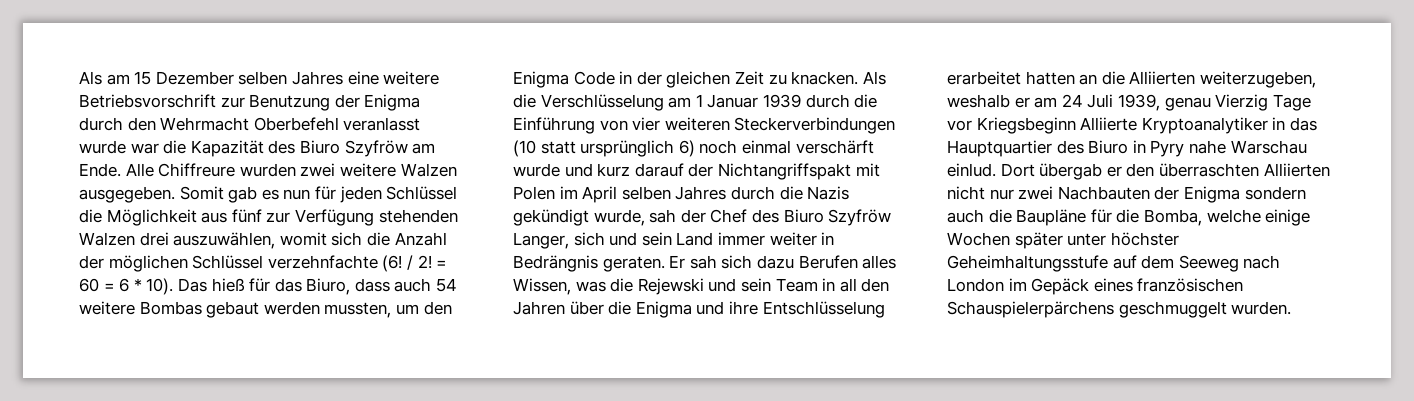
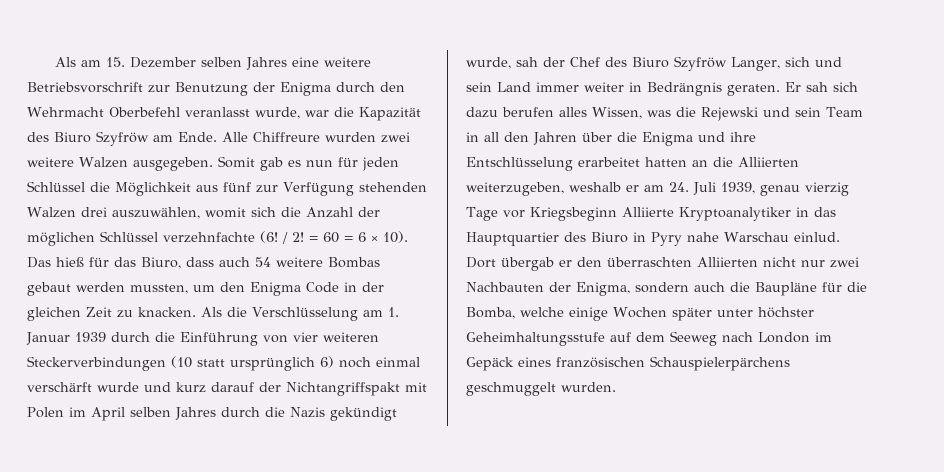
- Als am 15 Dezember selben Jahres eine weitere Betriebsvorschrift zur Benutzung der Enigma durch den Wehrmacht Oberbefehl veranlasst wurde war die Kapazität des Biuro Szyfröw am Ende.
+ Als am 15. Dezember selben Jahres eine weitere Betriebsvorschrift zur Benutzung der Enigma durch den Wehrmacht Oberbefehl veranlasst wurde, war die Kapazität des Biuro Szyfröw am Ende.
- = 60 = 6 * 10).
+ = 60 = 6 × 10).
- Als die Verschlüsselung am 1 Januar 1939 durch die Einführung von vier weiteren Steckerverbindungen (10 statt ursprünglich 6) noch einmal verschärft wurde und kurz darauf der Nichtangriffspakt mit Polen im April selben Jahres durch die Nazis gekündigt wurde, sah der Chef des Biuro Szyfröw Langer, sich und sein Land immer weiter in Bedrängnis geraten.
+ Als die Verschlüsselung am 1. Januar 1939 durch die Einführung von vier weiteren Steckerverbindungen (10 statt ursprünglich 6) noch einmal verschärft wurde und kurz darauf der Nichtangriffspakt mit Polen im April selben Jahres durch die Nazis gekündigt wurde, sah der Chef des Biuro Szyfröw Langer, sich und sein Land immer weiter in Bedrängnis geraten.
- Er sah sich dazu Berufen alles Wissen, was die Rejewski und sein Team in all den Jahren über die Enigma und ihre Entschlüsselung erarbeitet hatten an die Alliierten weiterzugeben, weshalb er am 24 Juli 1939, genau Vierzig Tage vor Kriegsbeginn Alliierte Kryptoanalytiker in das Hauptquartier des Biuro in Pyry nahe Warschau einlud.
+ Er sah sich dazu berufen alles Wissen, was die Rejewski und sein Team in all den Jahren über die Enigma und ihre Entschlüsselung erarbeitet hatten an die Alliierten weiterzugeben, weshalb er am 24. Juli 1939, genau vierzig Tage vor Kriegsbeginn Alliierte Kryptoanalytiker in das Hauptquartier des Biuro in Pyry nahe Warschau einlud.
- Dort übergab er den überraschten Alliierten nicht nur zwei Nachbauten der Enigma sondern auch die Baupläne für die Bomba, welche einige Wochen später unter höchster Geheimhaltungsstufe auf dem Seeweg nach London im Gepäck eines französischen Schauspielerpärchens geschmuggelt wurden.
+ Dort übergab er den überraschten Alliierten nicht nur zwei Nachbauten der Enigma, sondern auch die Baupläne für die Bomba, welche einige Wochen später unter höchster Geheimhaltungsstufe auf dem Seeweg nach London im Gepäck eines französischen Schauspielerpärchens geschmuggelt wurden.

